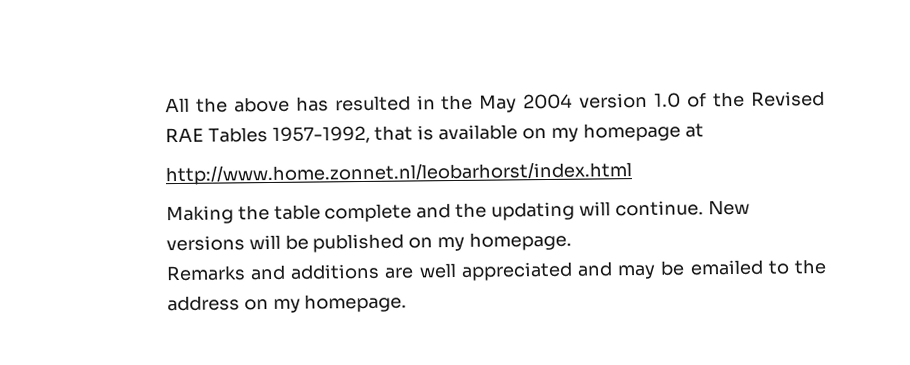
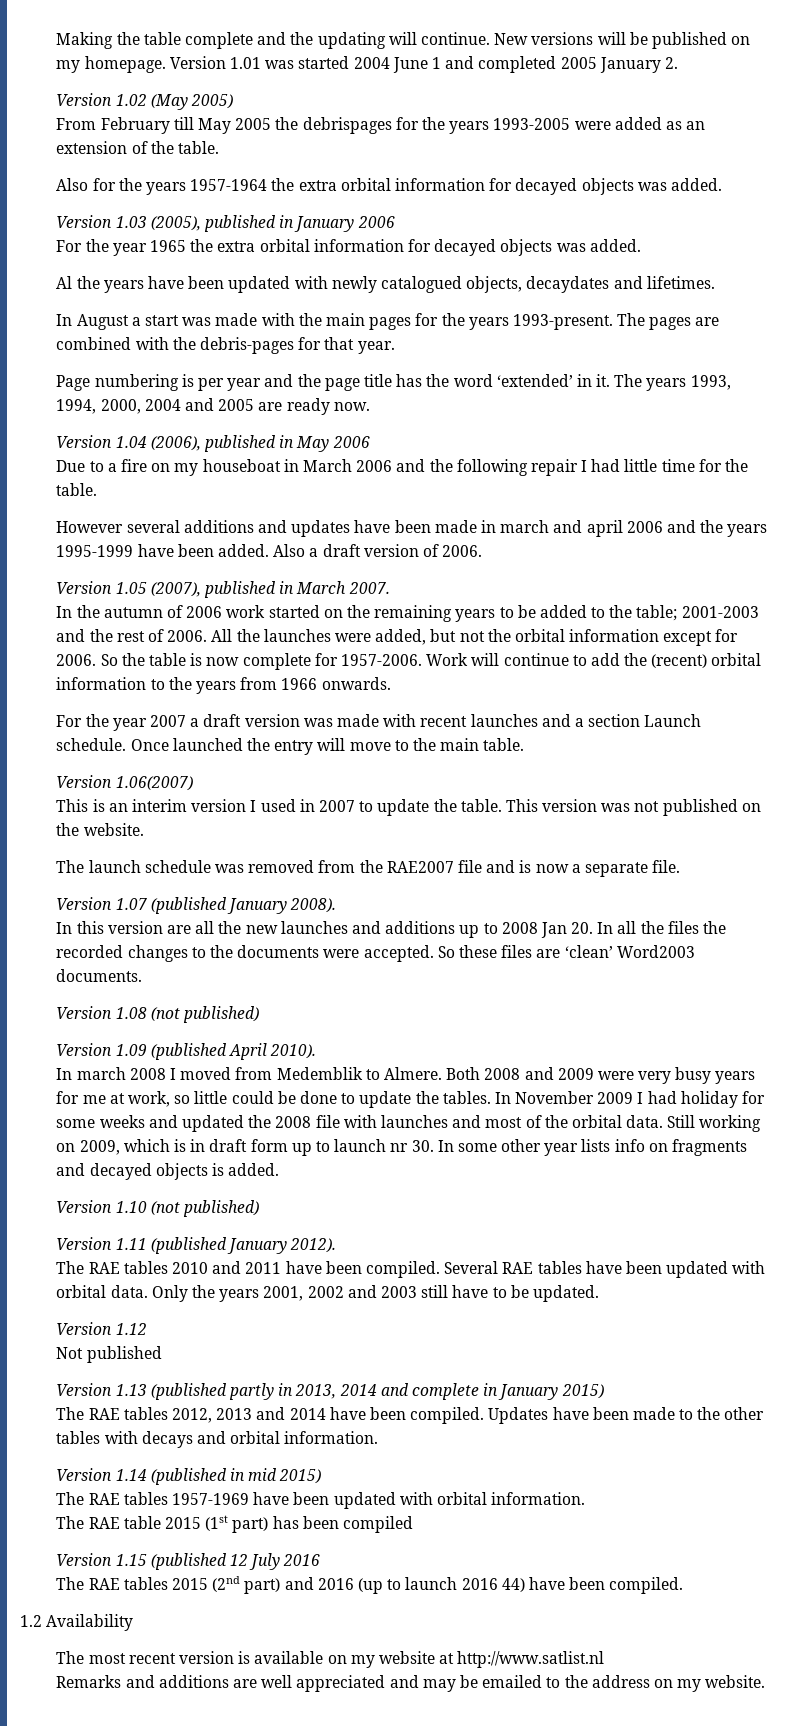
- All the above has resulted in the May 2004 version 1.0 of the Revised RAE Tables 1957-1992, that is available on my homepage at
- http://www.home.zonnet.nl/leobarhorst/index.html
+ Version 1.01 was started 2004 June 1 and completed 2005 January 2.
+ Version 1.02 (May 2005)
+ From February till May 2005 the debrispages for the years 1993-2005 were added as an extension of the table.
+ Also for the years 1957-1964 the extra orbital information for decayed objects was added.
+ Version 1.03 (2005), published in January 2006
+ For the year 1965 the extra orbital information for decayed objects was added.
+ Al the years have been updated with newly catalogued objects, decaydates and lifetimes.
+ In August a start was made with the main pages for the years 1993-present. The pages are combined with the debris-pages for that year.
+ Page numbering is per year and the page title has the word ‘extended’ in it. The years 1993, 1994, 2000, 2004 and 2005 are ready now.
+ Version 1.04 (2006), published in May 2006
+ Due to a fire on my houseboat in March 2006 and the following repair I had little time for the table.
+ However several additions and updates have been made in march and april 2006 and the years 1995-1999 have been added. Also a draft version of 2006.
+ Version 1.05 (2007), published in March 2007.
+ In the autumn of 2006 work started on the remaining years to be added to the table; 2001-2003 and the rest of 2006. All the launches were added, but not the orbital information except for 2006. So the table is now complete for 1957-2006. Work will continue to add the (recent) orbital information to the years from 1966 onwards.
+ For the year 2007 a draft version was made with recent launches and a section Launch schedule. Once launched the entry will move to the main table.
+ Version 1.06(2007)
+ This is an interim version I used in 2007 to update the table. This version was not published on the website.
+ The launch schedule was removed from the RAE2007 file and is now a separate file.
+ Version 1.07 (published January 2008).
+ In this version are all the new launches and additions up to 2008 Jan 20. In all the files the recorded changes to the documents were accepted. So these files are ‘clean’ Word2003 documents.
+ Version 1.08 (not published)
+ Version 1.09 (published April 2010).
+ In march 2008 I moved from Medemblik to Almere. Both 2008 and 2009 were very busy years for me at work, so little could be done to update the tables. In November 2009 I had holiday for some weeks and updated the 2008 file with launches and most of the orbital data. Still working on 2009, which is in draft form up to launch nr 30. In some other year lists info on fragments and decayed objects is added.
+ Version 1.10 (not published)
+ Version 1.11 (published January 2012).
+ The RAE tables 2010 and 2011 have been compiled. Several RAE tables have been updated with orbital data. Only the years 2001, 2002 and 2003 still have to be updated.
+ Version 1.12
+ Not published
+ Version 1.13 (published partly in 2013, 2014 and complete in January 2015)
+ The RAE tables 2012, 2013 and 2014 have been compiled. Updates have been made to the other tables with decays and orbital information.
+ Version 1.14 (published in mid 2015)
+ The RAE tables 1957-1969 have been updated with orbital information.
+ The RAE table 2015 (1st part) has been compiled
+ Version 1.15 (published 12 July 2016
+ The RAE tables 2015 (2nd part) and 2016 (up to launch 2016 44) have been compiled.
+ 1.2 Availability
+ The most recent version is available on my website at http://www.satlist.nl
- Remarks and additions are well appreciated and may be emailed to the address on my homepage.
+ Remarks and additions are well appreciated and may be emailed to the address on my website.

